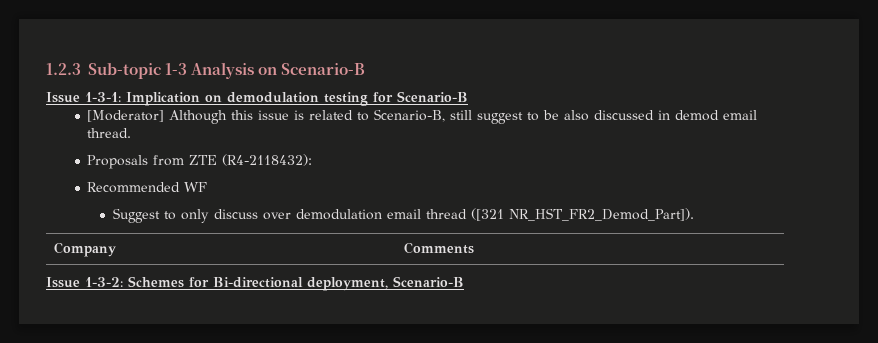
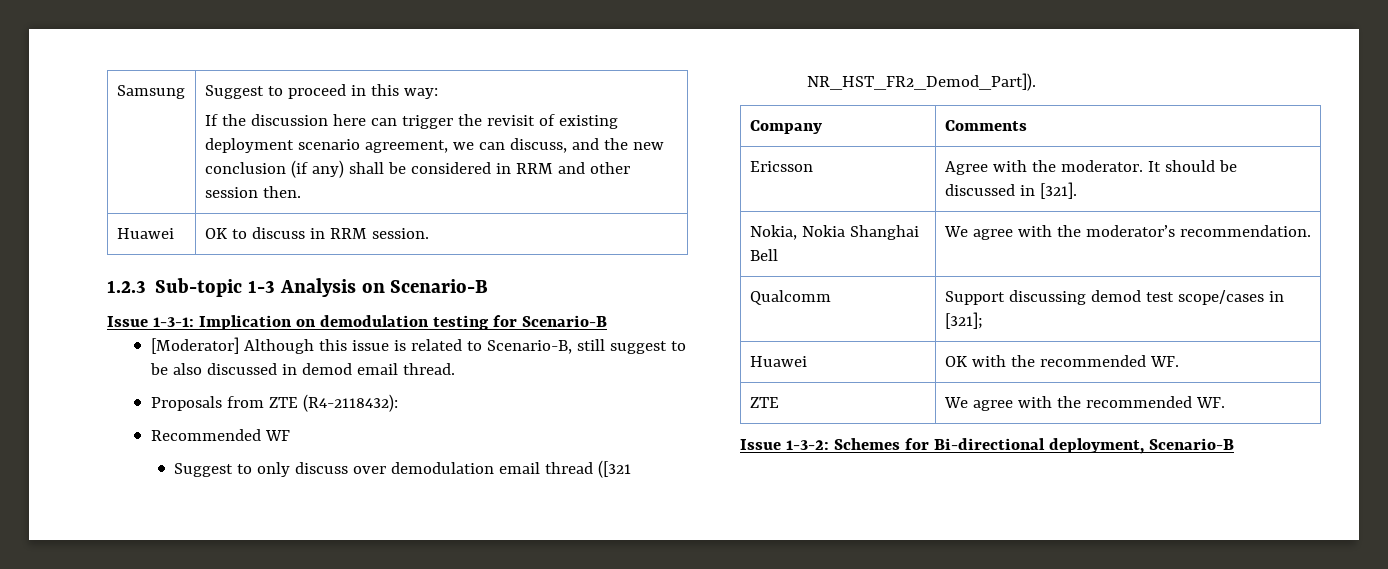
+ Samsung | Suggest to proceed in this way:
+ If the discussion here can trigger the revisit of existing deployment scenario agreement, we can discuss, and the new conclusion (if any) shall be considered in RRM and other session then.
+ Huawei | OK to discuss in RRM session.
+ Ericsson | Agree with the moderator. It should be discussed in [321].
+ Nokia, Nokia Shanghai Bell | We agree with the moderator’s recommendation.
+ Qualcomm | Support discussing demod test scope/cases in [321];
+ Huawei | OK with the recommended WF.
+ ZTE | We agree with the recommended WF.

